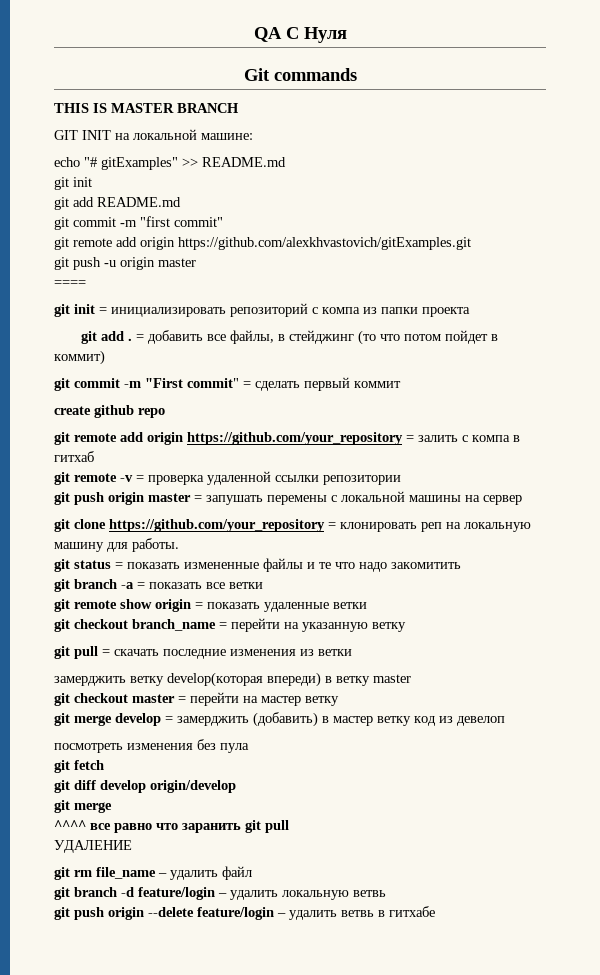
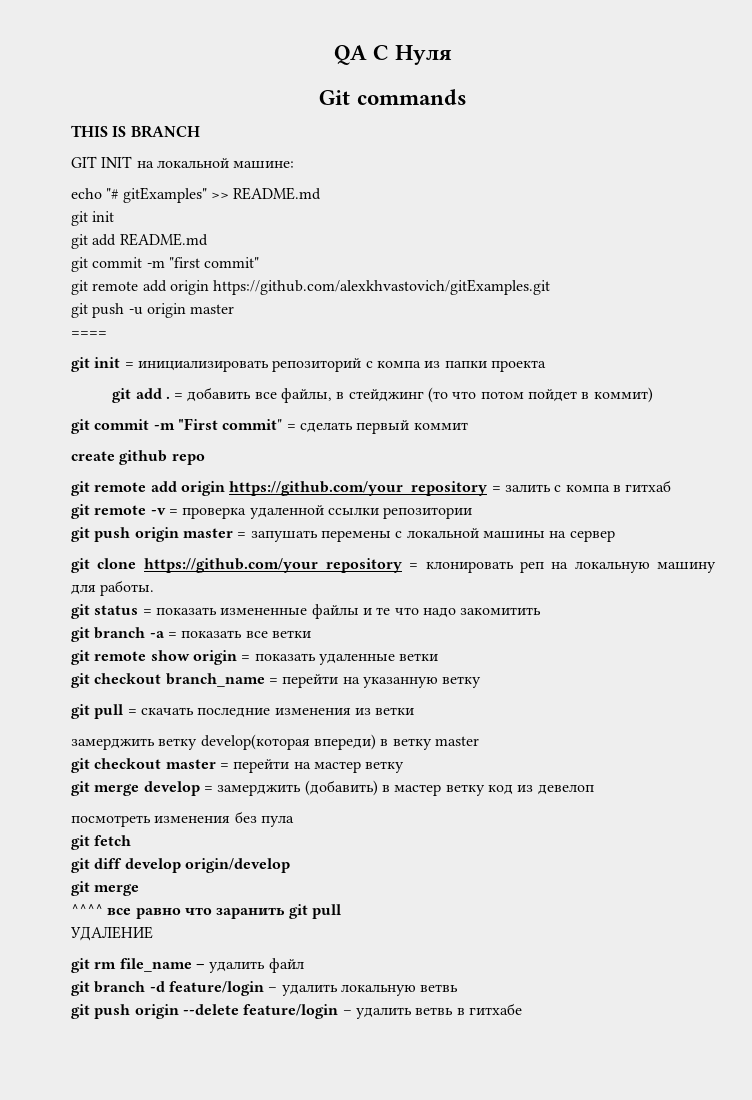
- THIS IS MASTER BRANCH
+ THIS IS BRANCH

